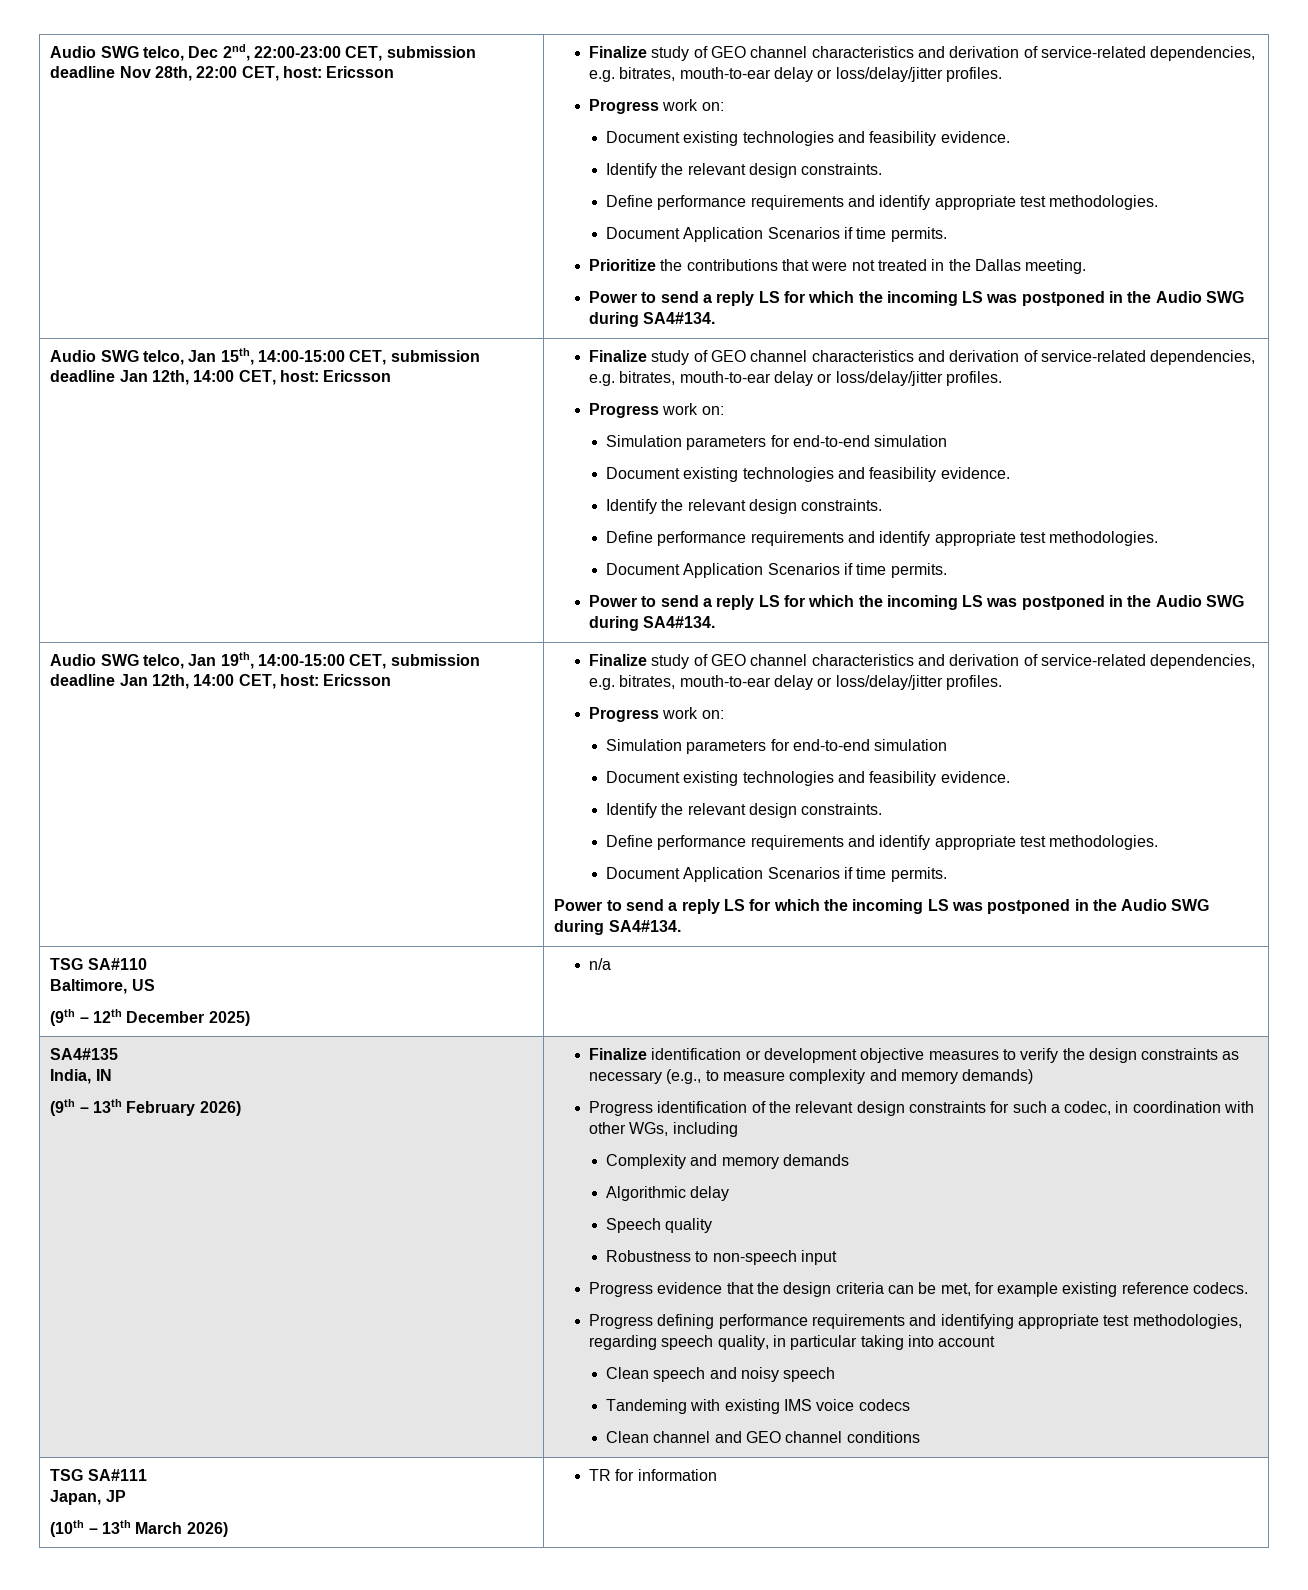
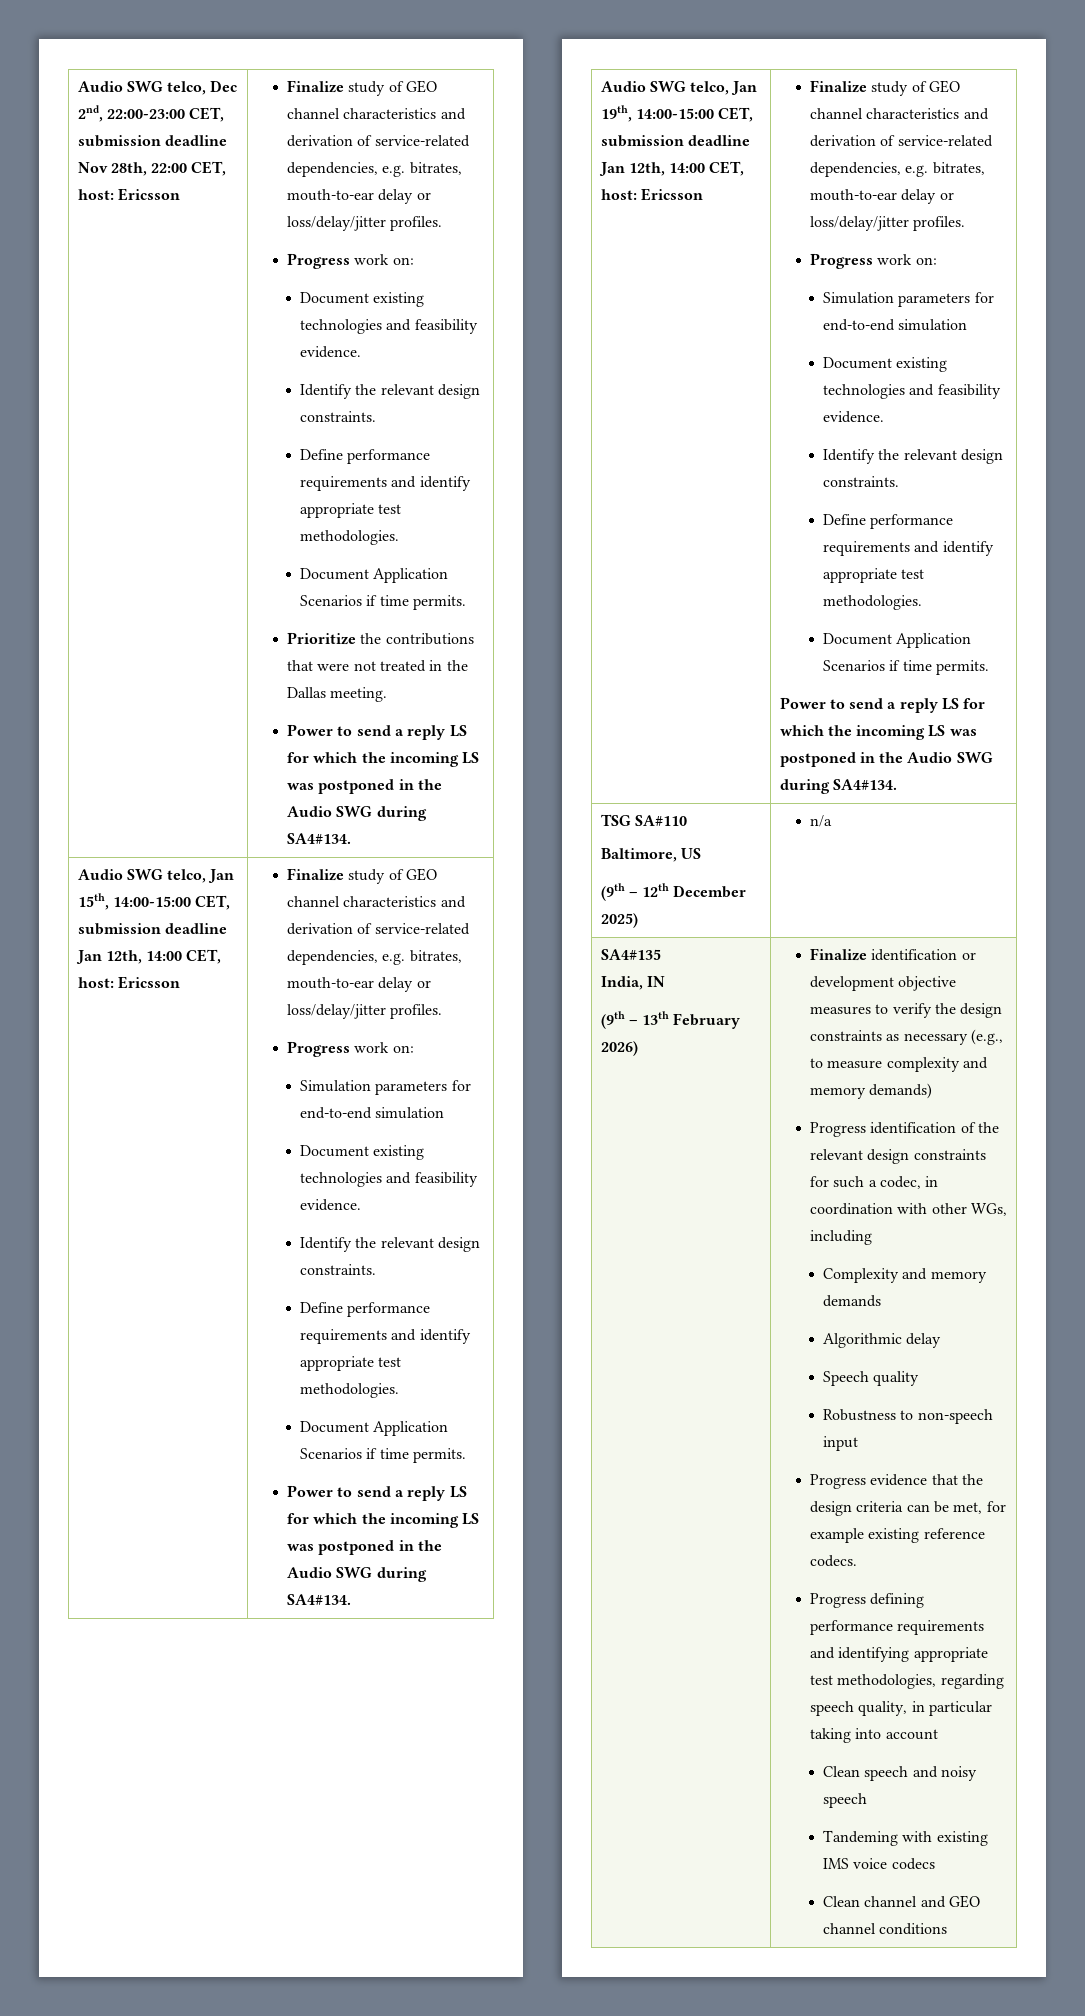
- TSG SA#111
- Japan, JP
- (10th – 13th March 2026) | TR for information

